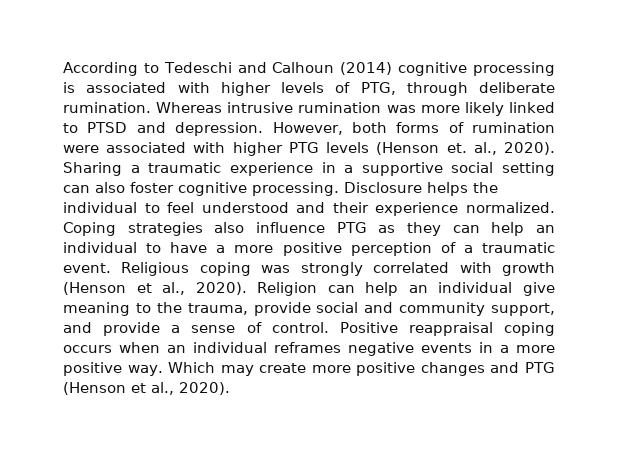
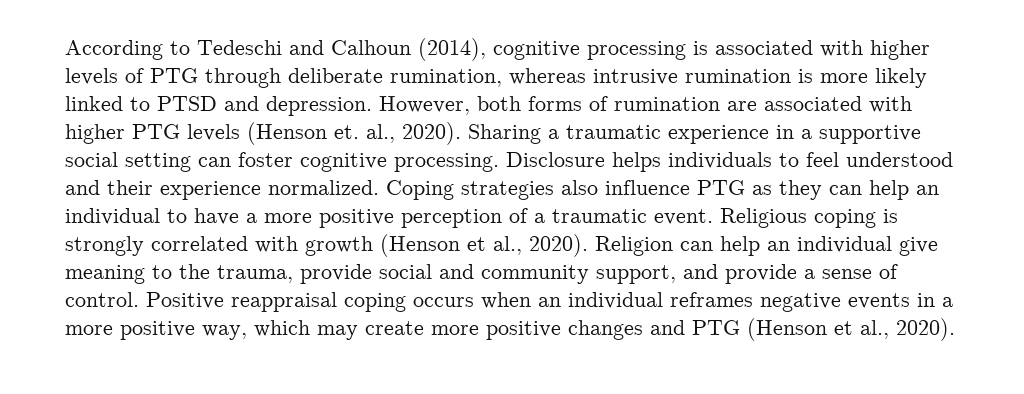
- According to Tedeschi and Calhoun (2014) cognitive processing is associated with higher levels of PTG, through deliberate rumination. Whereas intrusive rumination was more likely linked to PTSD and depression.
+ According to Tedeschi and Calhoun (2014), cognitive processing is associated with higher levels of PTG through deliberate rumination, whereas intrusive rumination is more likely linked to PTSD and depression.
- However, both forms of rumination were associated with higher PTG levels (Henson et. al., 2020).
+ However, both forms of rumination are associated with higher PTG levels (Henson et. al., 2020).
- Sharing a traumatic experience in a supportive social setting can also foster cognitive processing.
+ Sharing a traumatic experience in a supportive social setting can foster cognitive processing.
- Disclosure helps the individual to feel understood and their experience normalized.
+ Disclosure helps individuals to feel understood and their experience normalized.
- Religious coping was strongly correlated with growth (Henson et al., 2020).
+ Religious coping is strongly correlated with growth (Henson et al., 2020).
- Positive reappraisal coping occurs when an individual reframes negative events in a more positive way. Which may create more positive changes and PTG (Henson et al., 2020).
+ Positive reappraisal coping occurs when an individual reframes negative events in a more positive way, which may create more positive changes and PTG (Henson et al., 2020).

